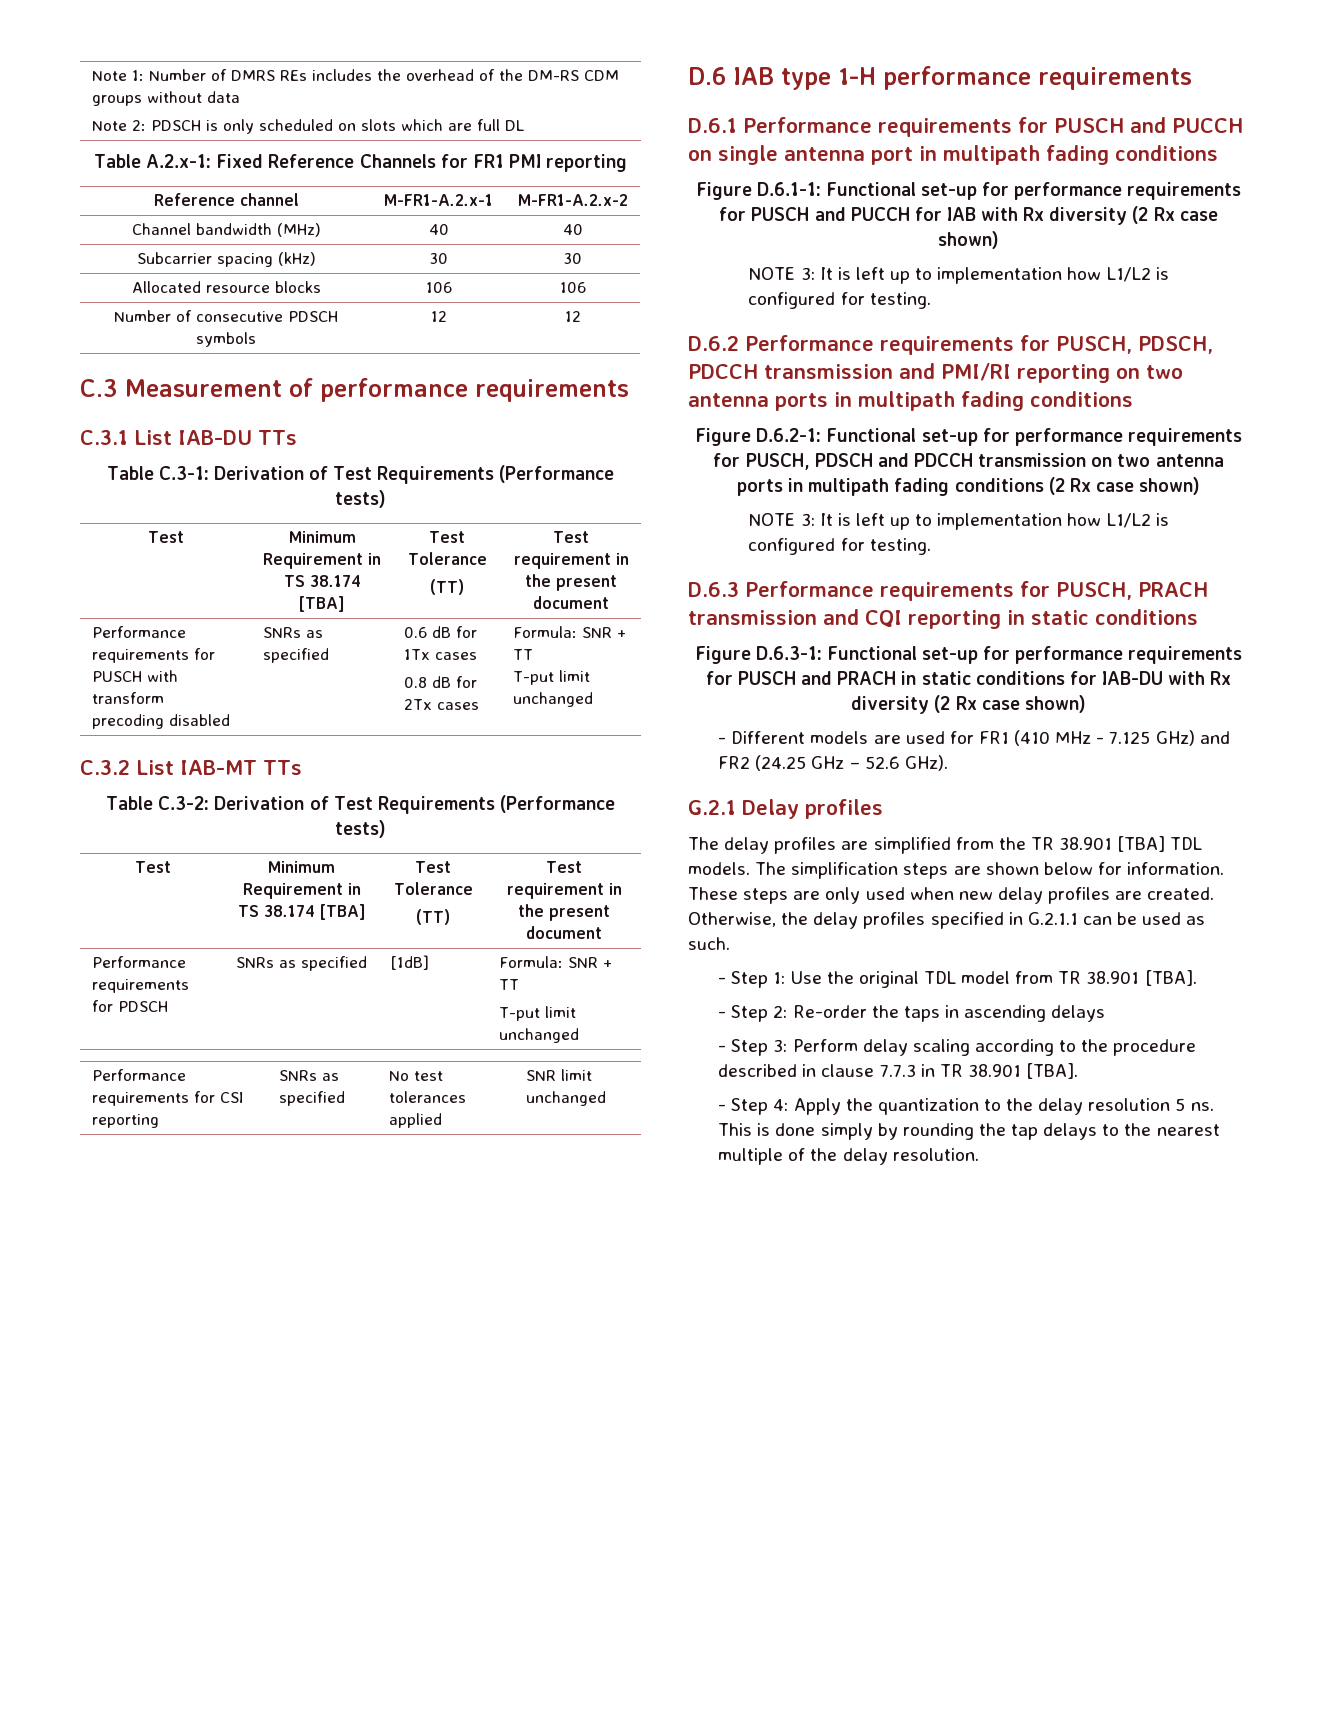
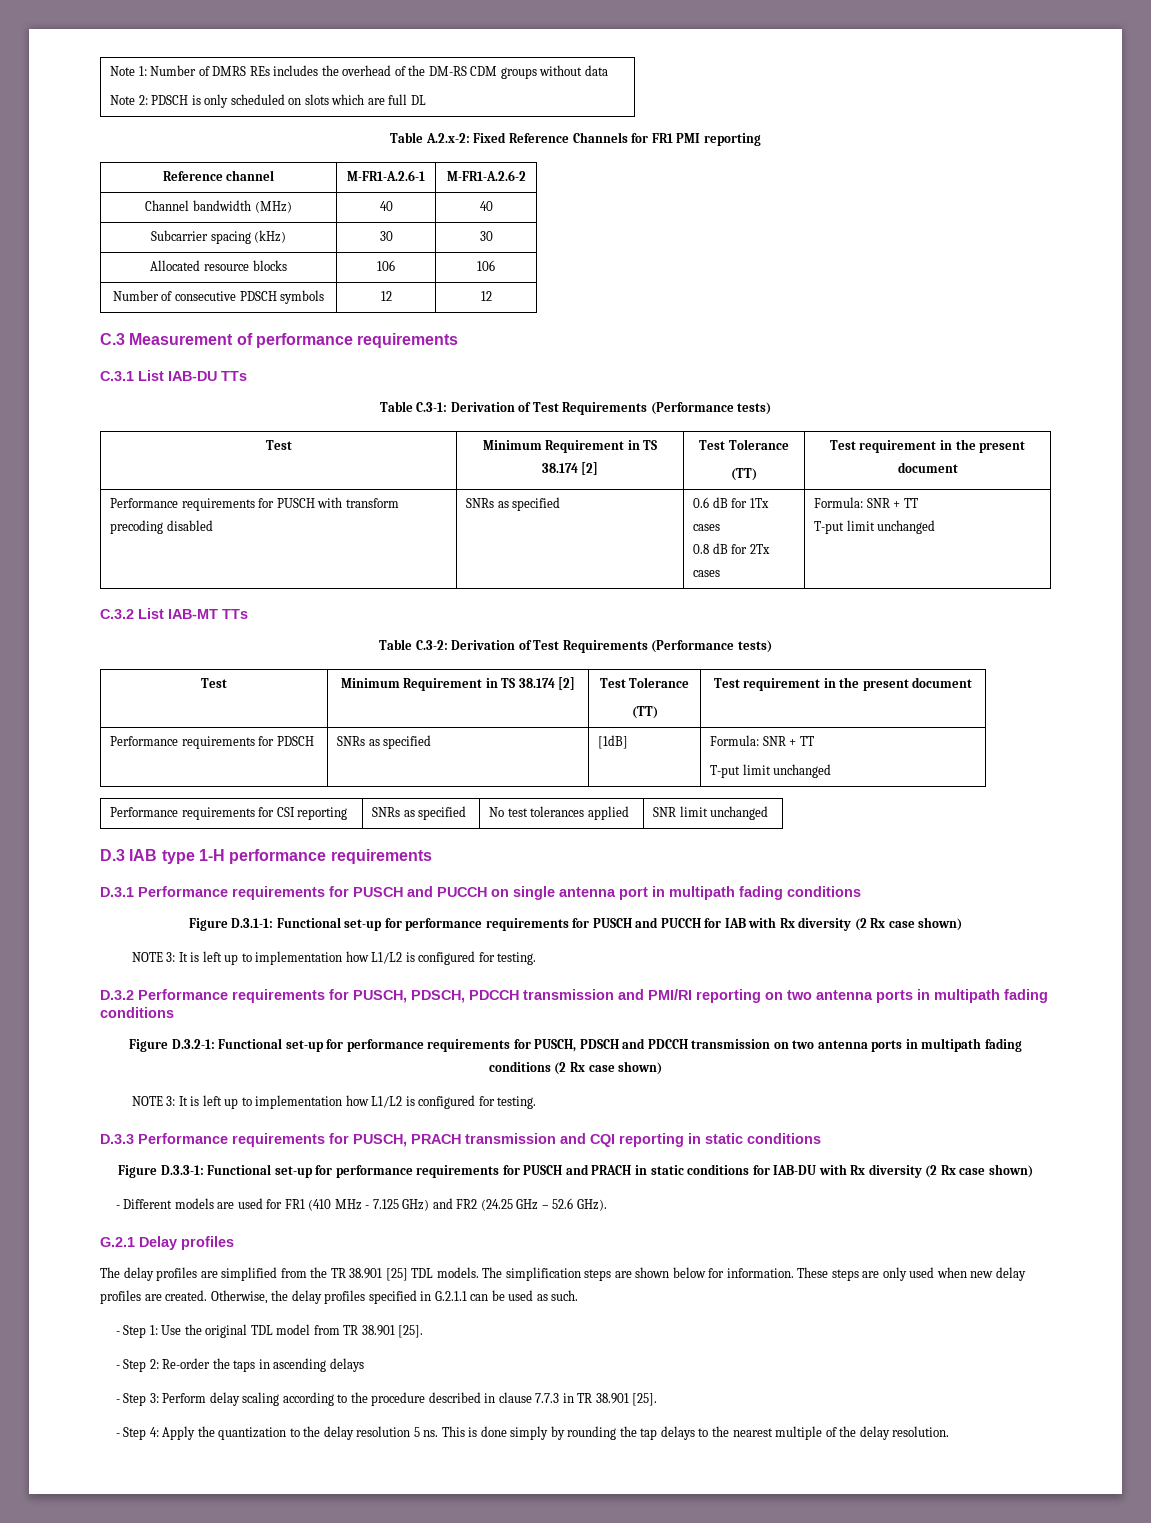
- Table A.2.x-1: Fixed Reference Channels for FR1 PMI reporting
+ Table A.2.x-2: Fixed Reference Channels for FR1 PMI reporting
- Reference channel | M-FR1-A.2.x-1 | M-FR1-A.2.x-2
+ Reference channel | M-FR1-A.2.6-1 | M-FR1-A.2.6-2
  Table C.3-1: Derivation of Test Requirements (Performance tests)
- Test | Minimum Requirement in TS 38.174 [TBA] | Test Tolerance
+ Test | Minimum Requirement in TS 38.174 [2] | Test Tolerance
  Table C.3-2: Derivation of Test Requirements (Performance tests)
- Test | Minimum Requirement in TS 38.174 [TBA] | Test Tolerance
+ Test | Minimum Requirement in TS 38.174 [2] | Test Tolerance
- D.6 IAB type 1-H performance requirements
+ D.3 IAB type 1-H performance requirements
- D.6.1 Performance requirements for PUSCH and PUCCH on single antenna port in multipath fading conditions
+ D.3.1 Performance requirements for PUSCH and PUCCH on single antenna port in multipath fading conditions
- Figure D.6.1-1: Functional set-up for performance requirements for PUSCH and PUCCH for IAB with Rx diversity (2 Rx case shown)
+ Figure D.3.1-1: Functional set-up for performance requirements for PUSCH and PUCCH for IAB with Rx diversity (2 Rx case shown)
- D.6.2 Performance requirements for PUSCH, PDSCH, PDCCH transmission and PMI/RI reporting on two antenna ports in multipath fading conditions
+ D.3.2 Performance requirements for PUSCH, PDSCH, PDCCH transmission and PMI/RI reporting on two antenna ports in multipath fading conditions
- Figure D.6.2-1: Functional set-up for performance requirements for PUSCH, PDSCH and PDCCH transmission on two antenna ports in multipath fading conditions (2 Rx case shown)
+ Figure D.3.2-1: Functional set-up for performance requirements for PUSCH, PDSCH and PDCCH transmission on two antenna ports in multipath fading conditions (2 Rx case shown)
- D.6.3 Performance requirements for PUSCH, PRACH transmission and CQI reporting in static conditions
+ D.3.3 Performance requirements for PUSCH, PRACH transmission and CQI reporting in static conditions
- Figure D.6.3-1: Functional set-up for performance requirements for PUSCH and PRACH in static conditions for IAB-DU with Rx diversity (2 Rx case shown)
+ Figure D.3.3-1: Functional set-up for performance requirements for PUSCH and PRACH in static conditions for IAB-DU with Rx diversity (2 Rx case shown)
- The delay profiles are simplified from the TR 38.901 [TBA] TDL models.
+ The delay profiles are simplified from the TR 38.901 [25] TDL models.
- - Step 1: Use the original TDL model from TR 38.901 [TBA].
+ - Step 1: Use the original TDL model from TR 38.901 [25].
- - Step 3: Perform delay scaling according to the procedure described in clause 7.7.3 in TR 38.901 [TBA].
+ - Step 3: Perform delay scaling according to the procedure described in clause 7.7.3 in TR 38.901 [25].

